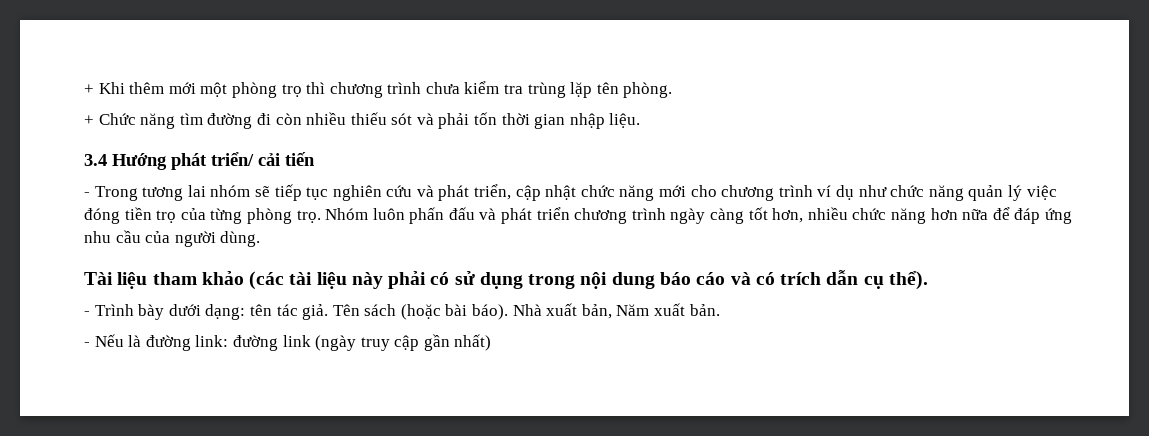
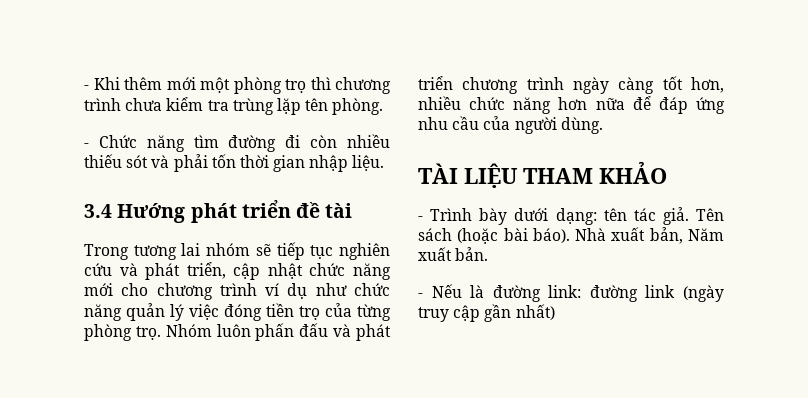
- + Khi thêm mới một phòng trọ thì chương trình chưa kiểm tra trùng lặp tên phòng.
+ - Khi thêm mới một phòng trọ thì chương trình chưa kiểm tra trùng lặp tên phòng.
- + Chức năng tìm đường đi còn nhiều thiếu sót và phải tốn thời gian nhập liệu.
+ - Chức năng tìm đường đi còn nhiều thiếu sót và phải tốn thời gian nhập liệu.
- 3.4 Hướng phát triển/ cải tiến
- - Trong tương lai nhóm sẽ tiếp tục nghiên cứu và phát triển, cập nhật chức năng mới cho chương trình ví dụ như chức năng quản lý việc đóng tiền trọ của từng phòng trọ.
+ 3.4 Hướng phát triển đề tài
+ Trong tương lai nhóm sẽ tiếp tục nghiên cứu và phát triển, cập nhật chức năng mới cho chương trình ví dụ như chức năng quản lý việc đóng tiền trọ của từng phòng trọ.
- Tài liệu tham khảo (các tài liệu này phải có sử dụng trong nội dung báo cáo và có trích dẫn cụ thể).
+ TÀI LIỆU THAM KHẢO

